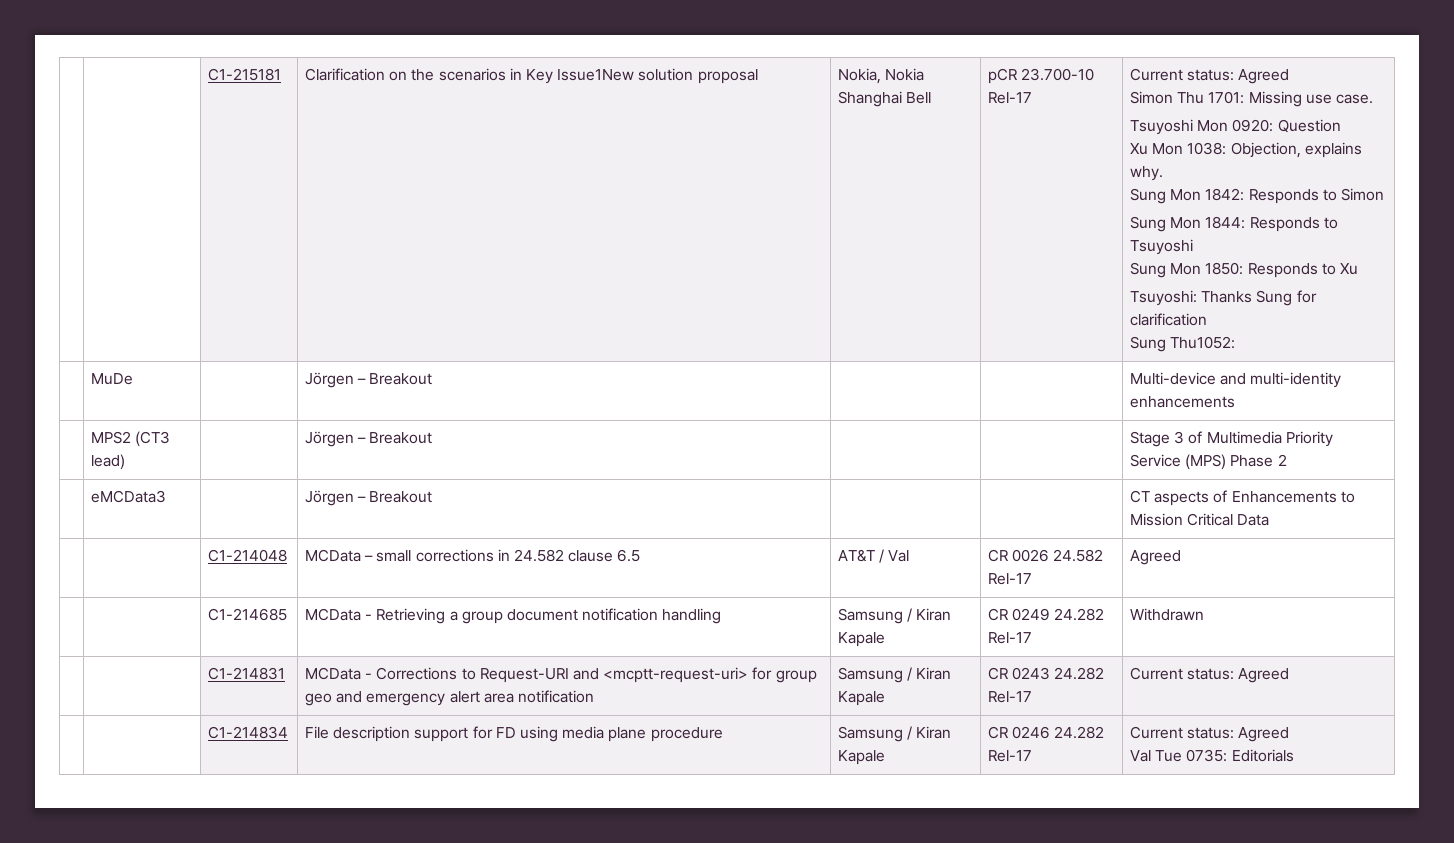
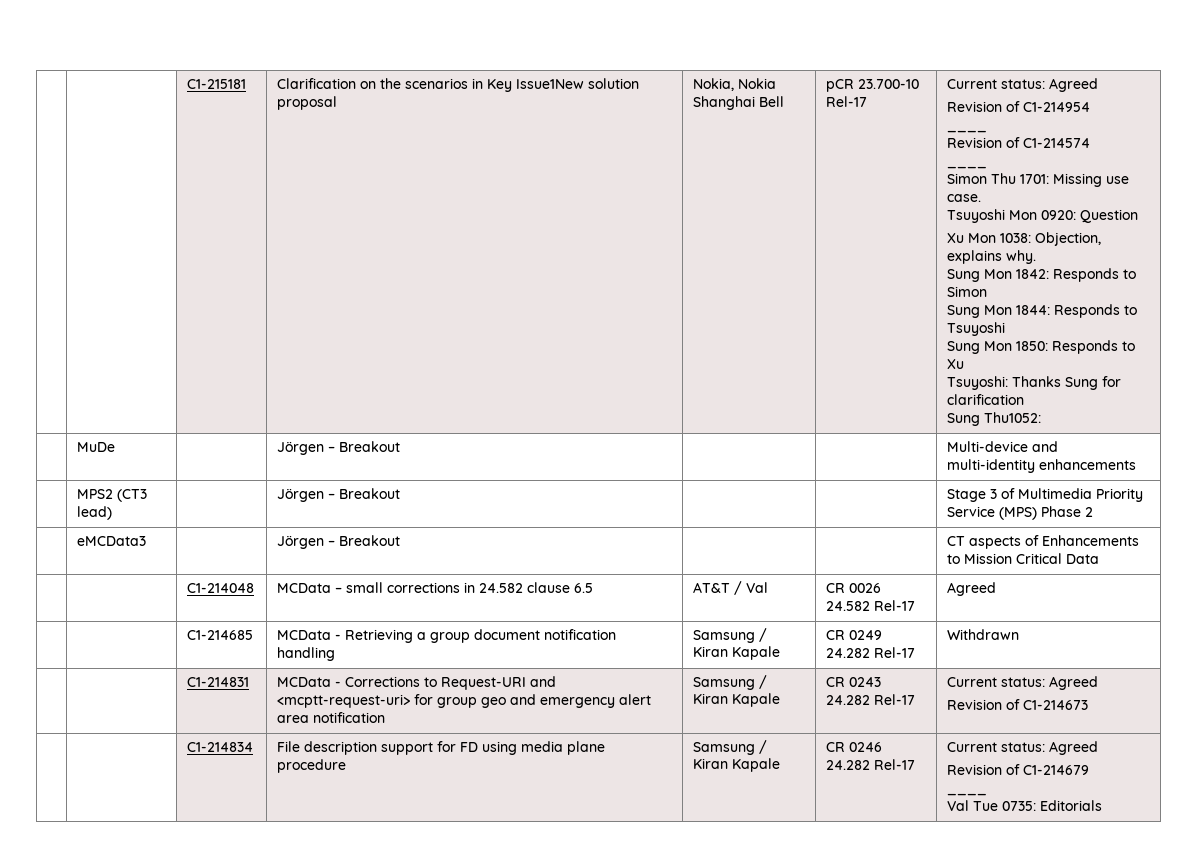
+ Revision of C1-214954
+ ____
+ Revision of C1-214574
+ ____
  | | C1-214831 | MCData - Corrections to Request-URI and <mcptt-request-uri> for group geo and emergency alert area notification | Samsung / Kiran Kapale | CR 0243 24.282 Rel-17 | Current status: Agreed
+ Revision of C1-214673
  | | C1-214834 | File description support for FD using media plane procedure | Samsung / Kiran Kapale | CR 0246 24.282 Rel-17 | Current status: Agreed
+ Revision of C1-214679
+ ____

